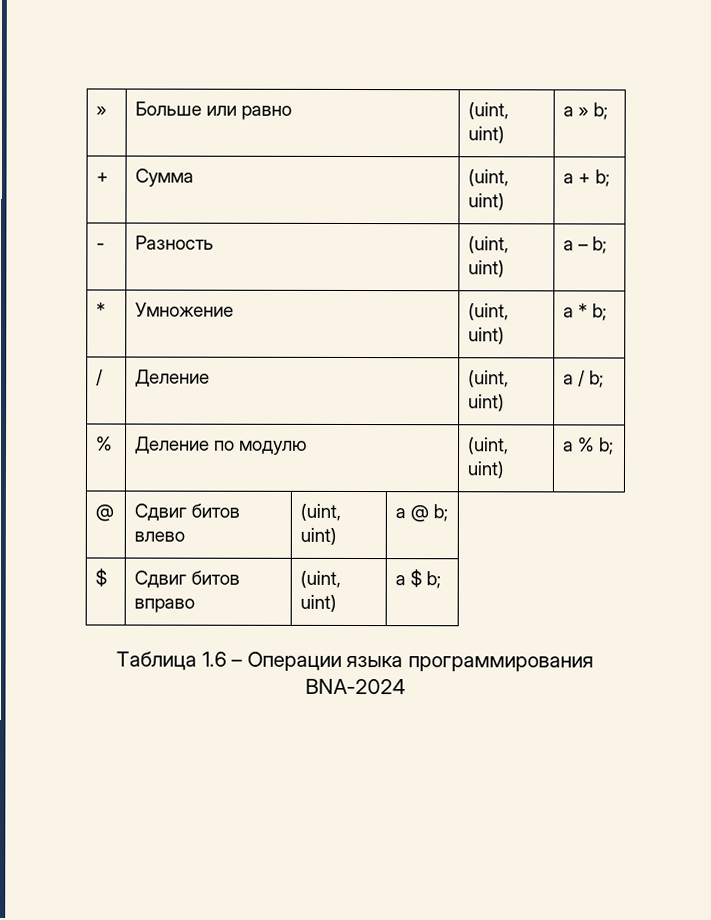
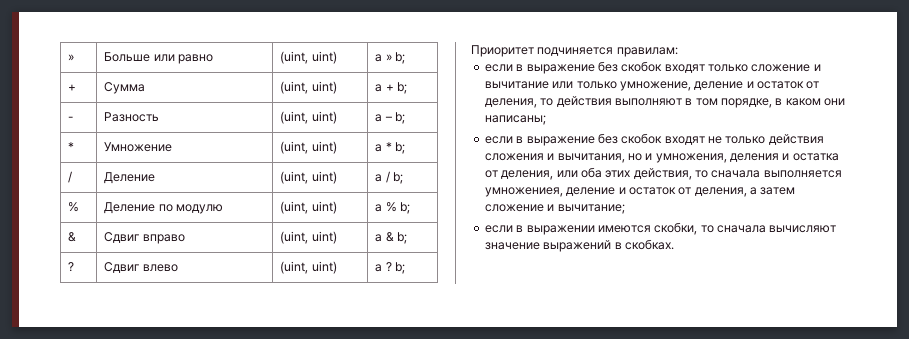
- @ | Сдвиг битов влево | (uint, uint) | a @ b;
- $ | Сдвиг битов вправо | (uint, uint) | a $ b;
- Таблица 1.6 – Операции языка программирования BNA-2024
+ & | Сдвиг вправо | (uint, uint) | a & b;
+ ? | Сдвиг влево | (uint, uint) | a ? b;
+ Приоритет подчиняется правилам:
+ если в выражение без скобок входят только сложение и вычитание или только умножение, деление и остаток от деления, то действия выполняют в том порядке, в каком они написаны;
+ если в выражение без скобок входят не только действия сложения и вычитания, но и умножения, деления и остатка от деления, или оба этих действия, то сначала выполняется умножениея, деление и остаток от деления, а затем сложение и вычитание;
+ если в выражении имеются скобки, то сначала вычисляют значение выражений в скобках.

